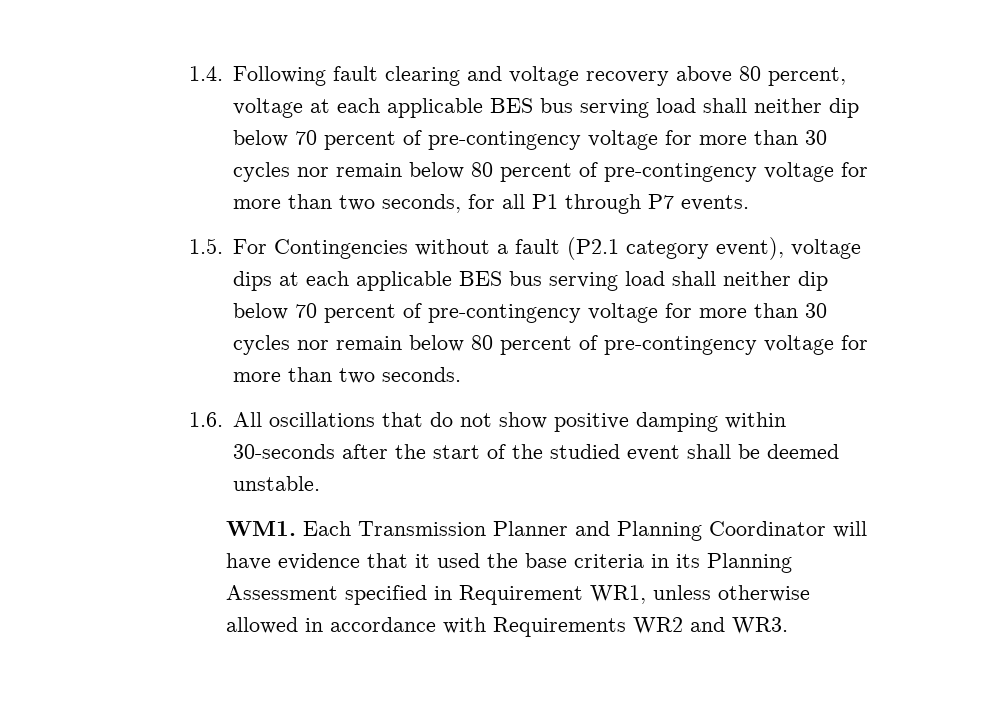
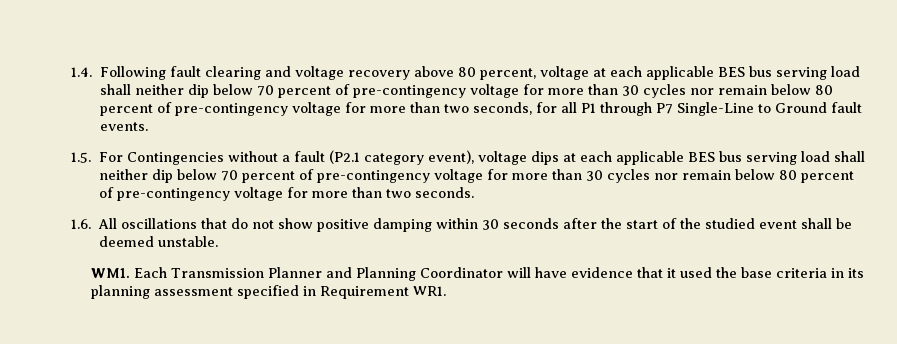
- 1.4. Following fault clearing and voltage recovery above 80 percent, voltage at each applicable BES bus serving load shall neither dip below 70 percent of pre-contingency voltage for more than 30 cycles nor remain below 80 percent of pre-contingency voltage for more than two seconds, for all P1 through P7 events.
+ 1.4. Following fault clearing and voltage recovery above 80 percent, voltage at each applicable BES bus serving load shall neither dip below 70 percent of pre-contingency voltage for more than 30 cycles nor remain below 80 percent of pre-contingency voltage for more than two seconds, for all P1 through P7 Single-Line to Ground fault events.
- 1.6. All oscillations that do not show positive damping within 30-seconds after the start of the studied event shall be deemed unstable.
+ 1.6. All oscillations that do not show positive damping within 30 seconds after the start of the studied event shall be deemed unstable.
- WM1. Each Transmission Planner and Planning Coordinator will have evidence that it used the base criteria in its Planning Assessment specified in Requirement WR1, unless otherwise allowed in accordance with Requirements WR2 and WR3.
+ WM1. Each Transmission Planner and Planning Coordinator will have evidence that it used the base criteria in its planning assessment specified in Requirement WR1.

